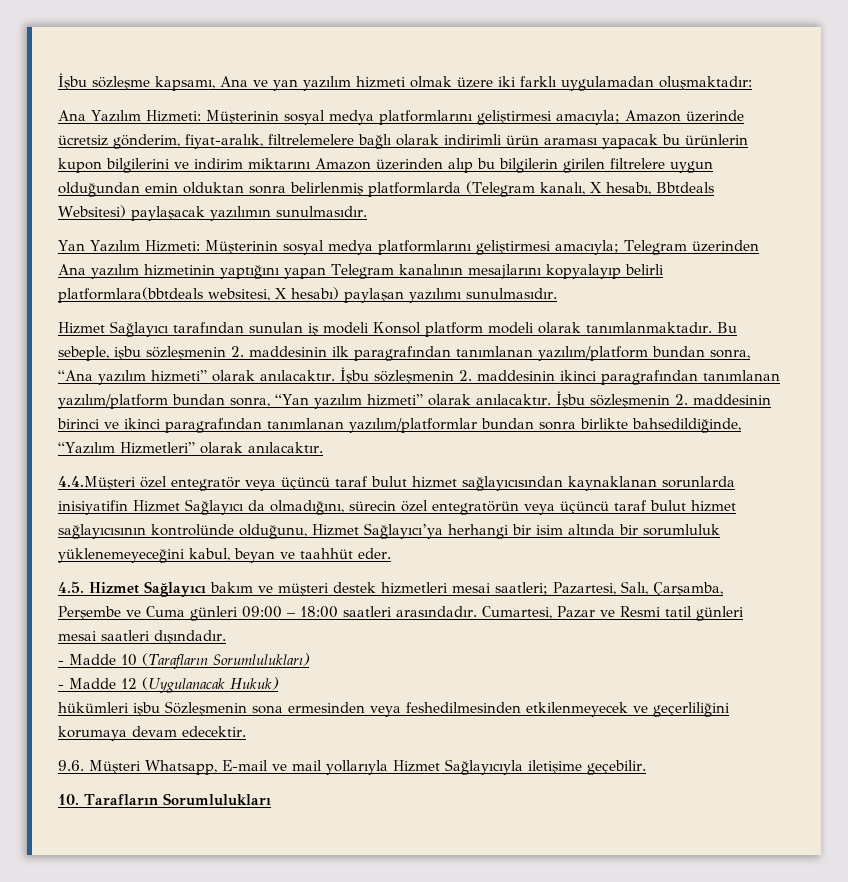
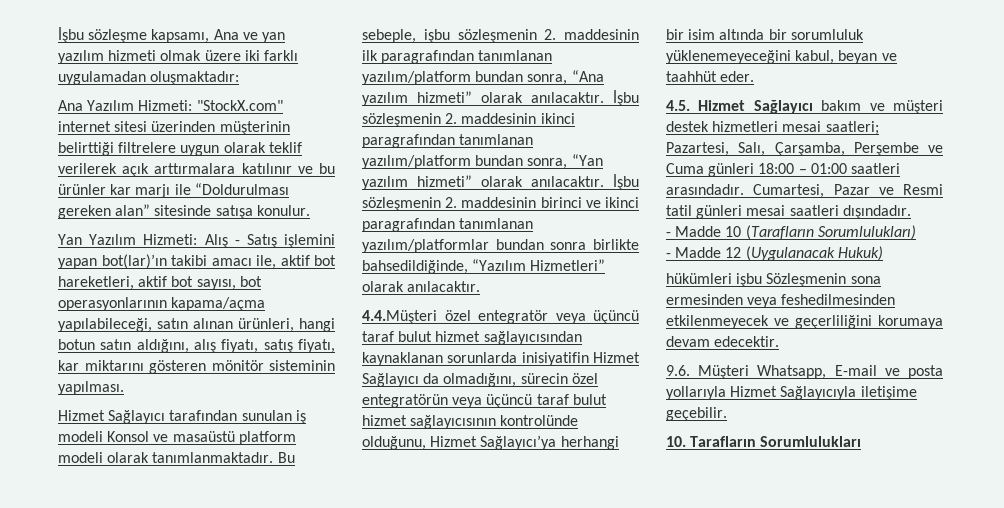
- Ana Yazılım Hizmeti: Müşterinin sosyal medya platformlarını geliştirmesi amacıyla; Amazon üzerinde ücretsiz gönderim, fiyat-aralık, filtrelemelere bağlı olarak indirimli ürün araması yapacak bu ürünlerin kupon bilgilerini ve indirim miktarını Amazon üzerinden alıp bu bilgilerin girilen filtrelere uygun olduğundan emin olduktan sonra belirlenmiş platformlarda (Telegram kanalı, X hesabı, Bbtdeals Websitesi) paylaşacak yazılımın sunulmasıdır.
- Yan Yazılım Hizmeti: Müşterinin sosyal medya platformlarını geliştirmesi amacıyla; Telegram üzerinden Ana yazılım hizmetinin yaptığını yapan Telegram kanalının mesajlarını kopyalayıp belirli platformlara(bbtdeals websitesi, X hesabı) paylaşan yazılımı sunulmasıdır.
+ Ana Yazılım Hizmeti: "StockX.com" internet sitesi üzerinden müşterinin belirttiği filtrelere uygun olarak teklif verilerek açık arttırmalara katılınır ve bu ürünler kar marjı ile “Doldurulması gereken alan” sitesinde satışa konulur.
+ Yan Yazılım Hizmeti: Alış - Satış işlemini yapan bot(lar)’ın takibi amacı ile, aktif bot hareketleri, aktif bot sayısı, bot operasyonlarının kapama/açma yapılabileceği, satın alınan ürünleri, hangi botun satın aldığını, alış fiyatı, satış fiyatı, kar miktarını gösteren mönitör sisteminin yapılması.
- Hizmet Sağlayıcı tarafından sunulan iş modeli Konsol platform modeli olarak tanımlanmaktadır.
+ Hizmet Sağlayıcı tarafından sunulan iş modeli Konsol ve masaüstü platform modeli olarak tanımlanmaktadır.
- 4.5. Hizmet Sağlayıcı bakım ve müşteri destek hizmetleri mesai saatleri; Pazartesi, Salı, Çarşamba, Perşembe ve Cuma günleri 09:00 – 18:00 saatleri arasındadır.
+ 4.5. Hizmet Sağlayıcı bakım ve müşteri destek hizmetleri mesai saatleri; Pazartesi, Salı, Çarşamba, Perşembe ve Cuma günleri 18:00 – 01:00 saatleri arasındadır.
- 9.6. Müşteri Whatsapp, E-mail ve mail yollarıyla Hizmet Sağlayıcıyla iletişime geçebilir.
+ 9.6. Müşteri Whatsapp, E-mail ve posta yollarıyla Hizmet Sağlayıcıyla iletişime geçebilir.

